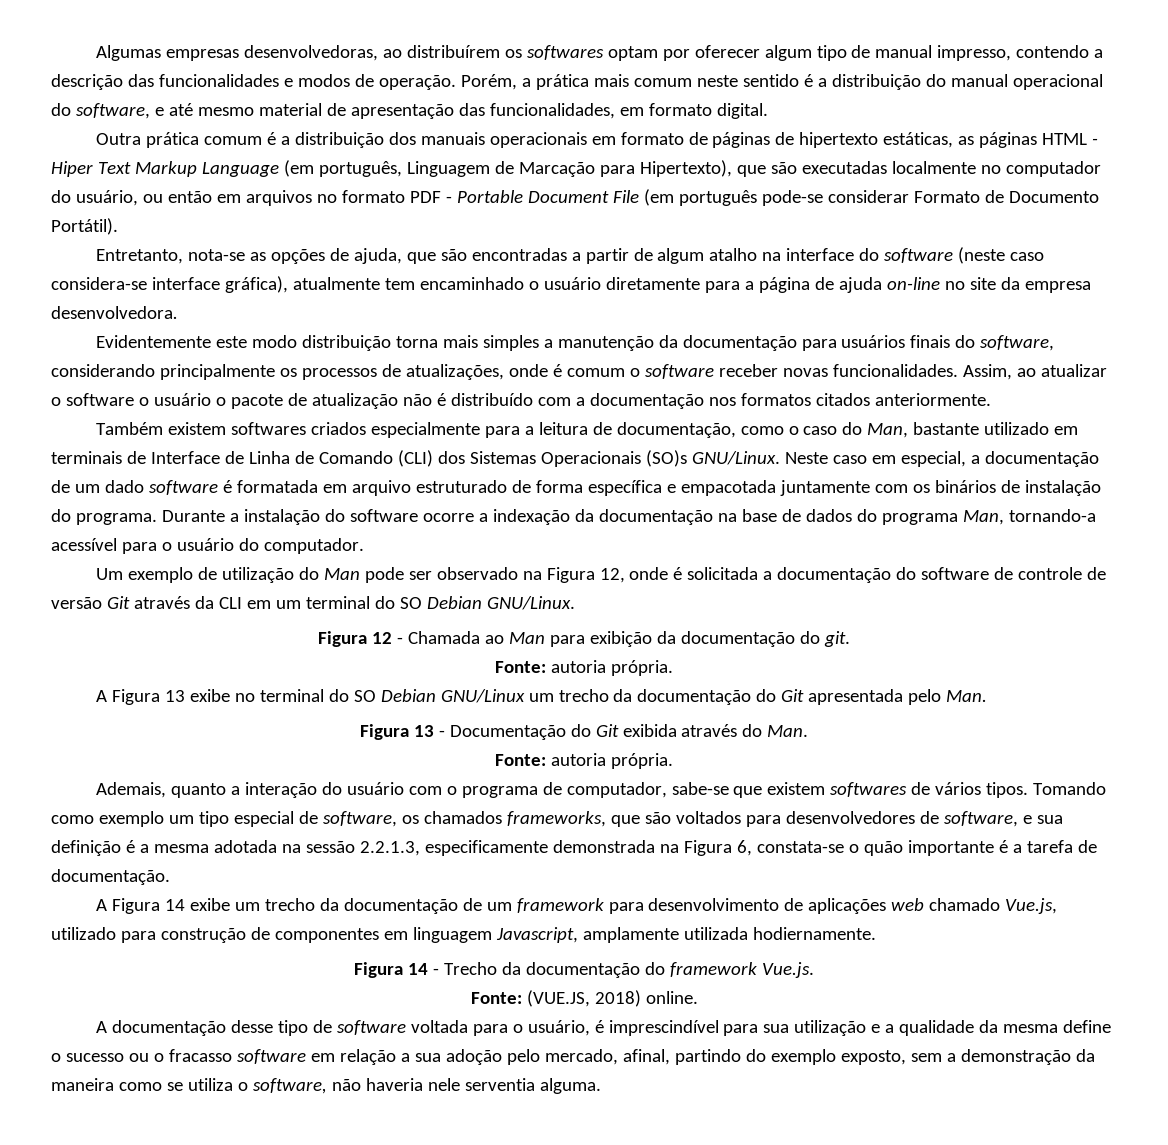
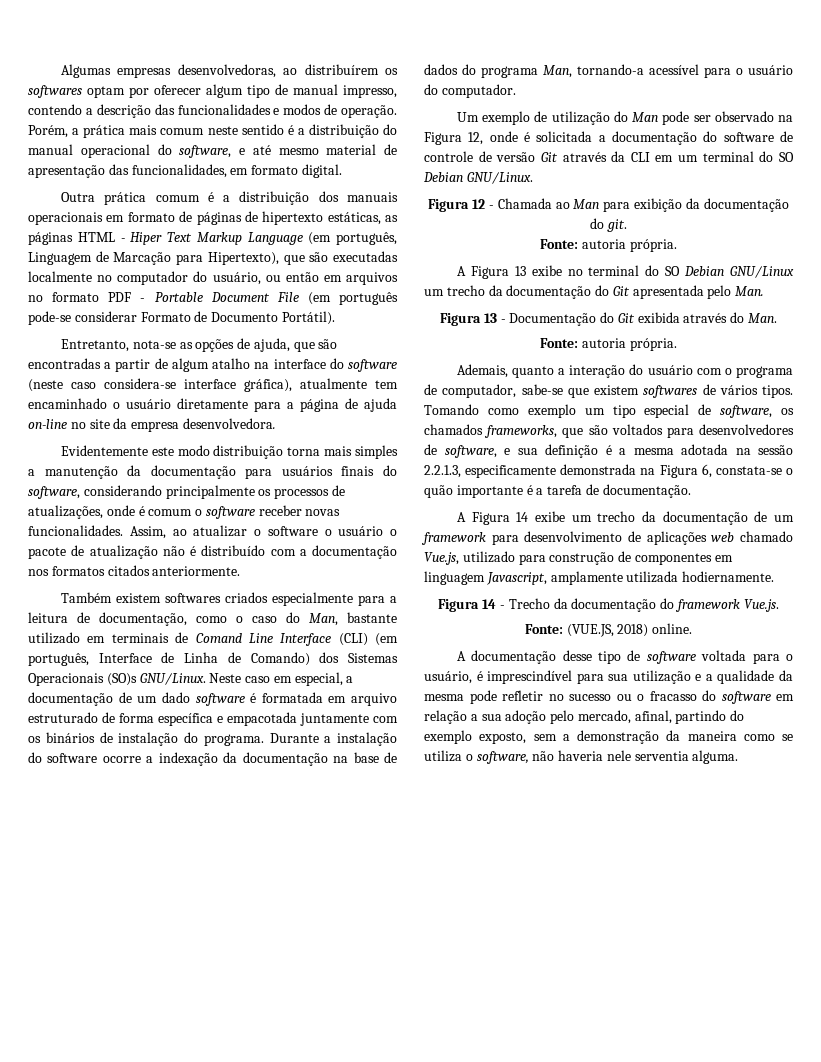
- Também existem softwares criados especialmente para a leitura de documentação, como o caso do Man, bastante utilizado em terminais de Interface de Linha de Comando (CLI) dos Sistemas Operacionais (SO)s GNU/Linux.
+ Também existem softwares criados especialmente para a leitura de documentação, como o caso do Man, bastante utilizado em terminais de Comand Line Interface (CLI) (em português, Interface de Linha de Comando) dos Sistemas Operacionais (SO)s GNU/Linux.
- A documentação desse tipo de software voltada para o usuário, é imprescindível para sua utilização e a qualidade da mesma define o sucesso ou o fracasso software em relação a sua adoção pelo mercado, afinal, partindo do exemplo exposto, sem a demonstração da maneira como se utiliza o software, não haveria nele serventia alguma.
+ A documentação desse tipo de software voltada para o usuário, é imprescindível para sua utilização e a qualidade da mesma pode refletir no sucesso ou o fracasso do software em relação a sua adoção pelo mercado, afinal, partindo do exemplo exposto, sem a demonstração da maneira como se utiliza o software, não haveria nele serventia alguma.

